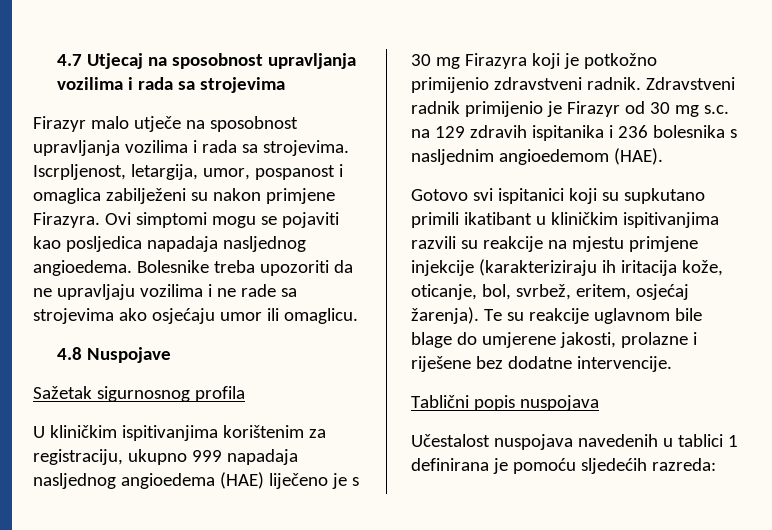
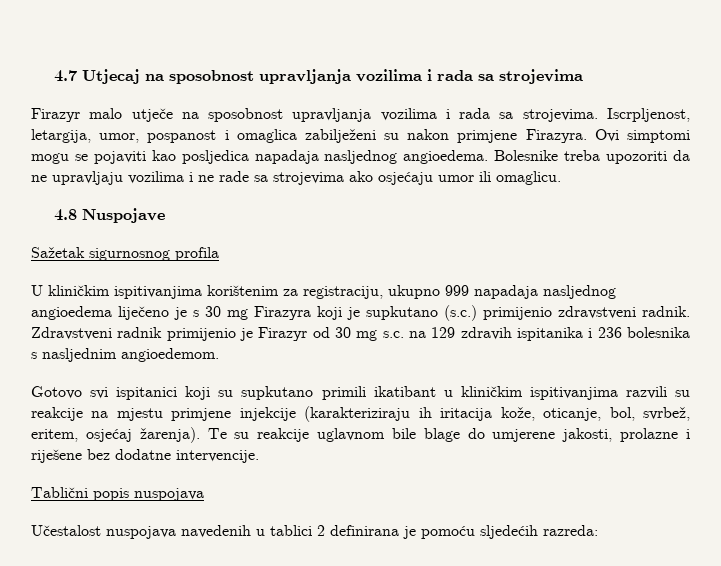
- U kliničkim ispitivanjima korištenim za registraciju, ukupno 999 napadaja nasljednog angioedema (HAE) liječeno je s 30 mg Firazyra koji je potkožno primijenio zdravstveni radnik.
+ U kliničkim ispitivanjima korištenim za registraciju, ukupno 999 napadaja nasljednog angioedema liječeno je s 30 mg Firazyra koji je supkutano (s.c.) primijenio zdravstveni radnik.
- Zdravstveni radnik primijenio je Firazyr od 30 mg s.c. na 129 zdravih ispitanika i 236 bolesnika s nasljednim angioedemom (HAE).
+ Zdravstveni radnik primijenio je Firazyr od 30 mg s.c. na 129 zdravih ispitanika i 236 bolesnika s nasljednim angioedemom.
- Učestalost nuspojava navedenih u tablici 1 definirana je pomoću sljedećih razreda:
+ Učestalost nuspojava navedenih u tablici 2 definirana je pomoću sljedećih razreda:

